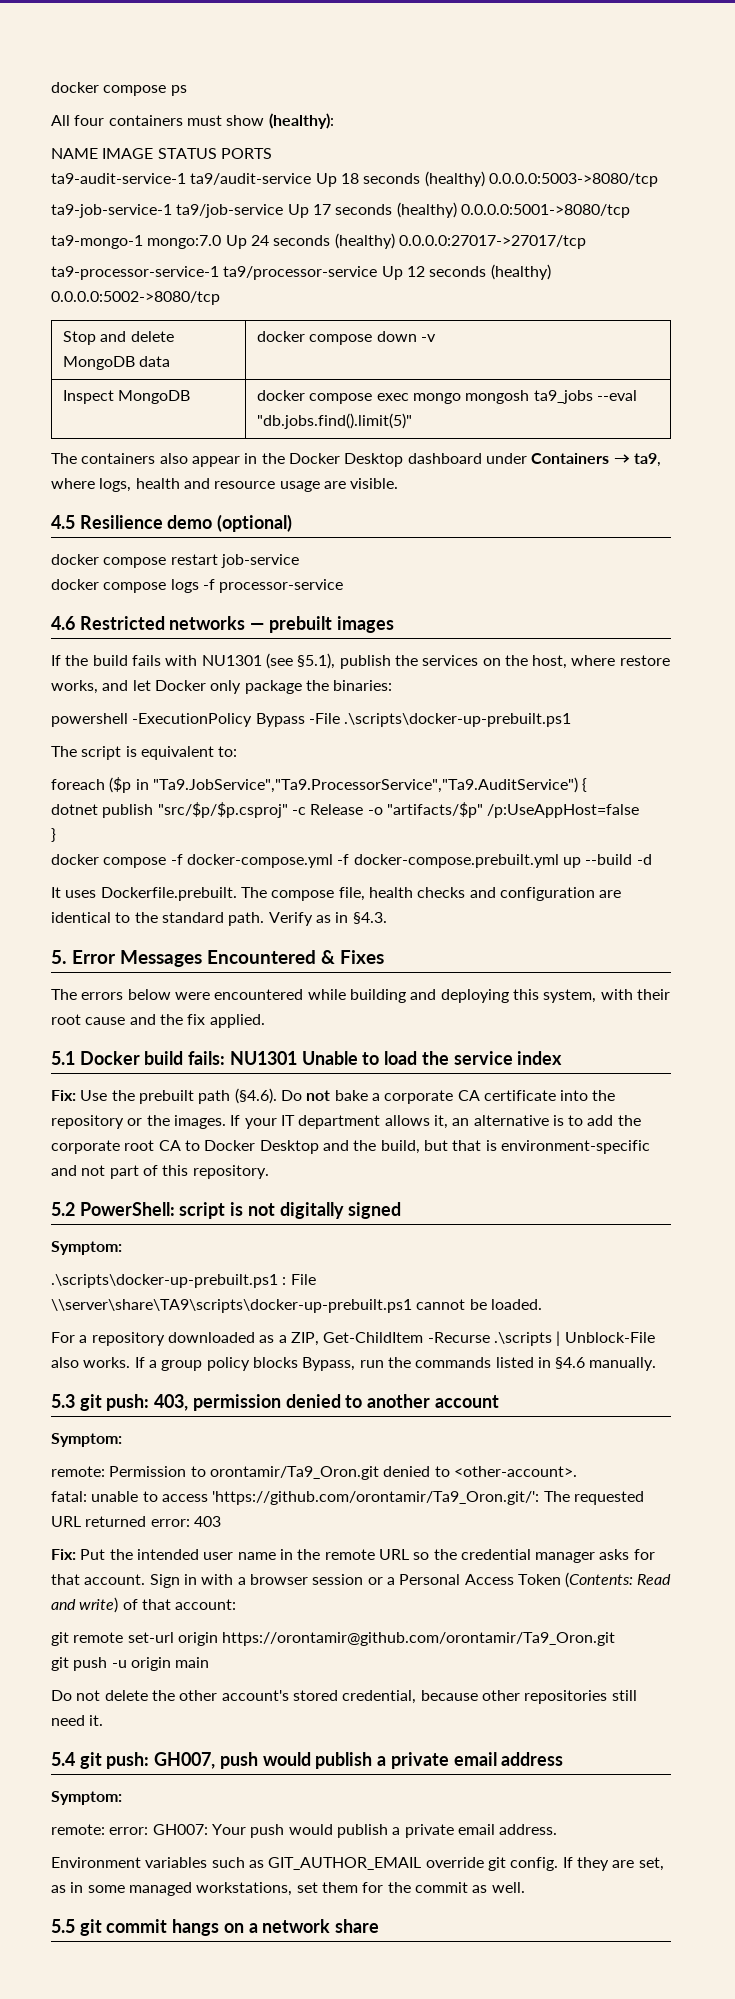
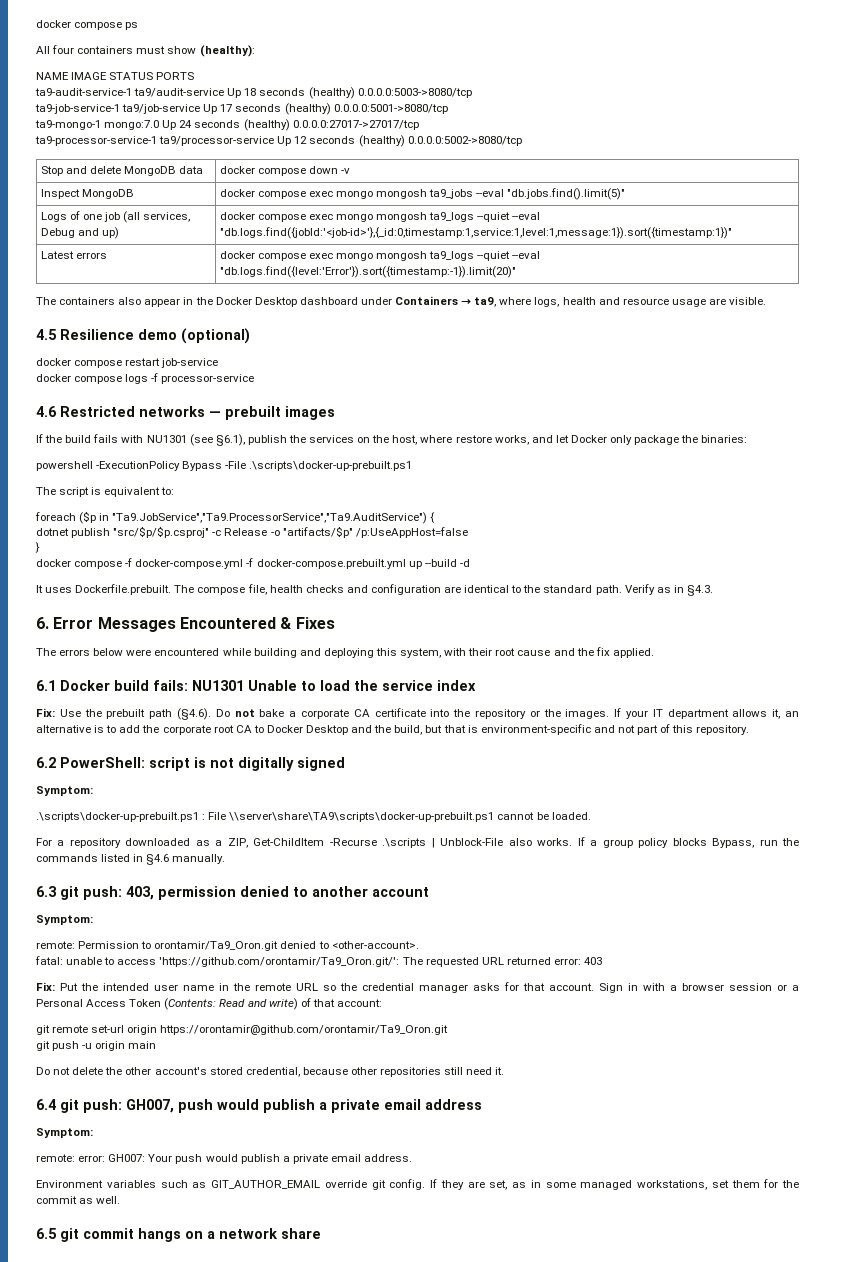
+ Logs of one job (all services, Debug and up) | docker compose exec mongo mongosh ta9_logs --quiet --eval "db.logs.find({jobId:'<job-id>'},{_id:0,timestamp:1,service:1,level:1,message:1}).sort({timestamp:1})"
+ Latest errors | docker compose exec mongo mongosh ta9_logs --quiet --eval "db.logs.find({level:'Error'}).sort({timestamp:-1}).limit(20)"
- If the build fails with NU1301 (see §5.1), publish the services on the host, where restore works, and let Docker only package the binaries:
+ If the build fails with NU1301 (see §6.1), publish the services on the host, where restore works, and let Docker only package the binaries:
- 5. Error Messages Encountered & Fixes
+ 6. Error Messages Encountered & Fixes
- 5.1 Docker build fails: NU1301 Unable to load the service index
+ 6.1 Docker build fails: NU1301 Unable to load the service index
- 5.2 PowerShell: script is not digitally signed
+ 6.2 PowerShell: script is not digitally signed
- 5.3 git push: 403, permission denied to another account
+ 6.3 git push: 403, permission denied to another account
- 5.4 git push: GH007, push would publish a private email address
+ 6.4 git push: GH007, push would publish a private email address
- 5.5 git commit hangs on a network share
+ 6.5 git commit hangs on a network share

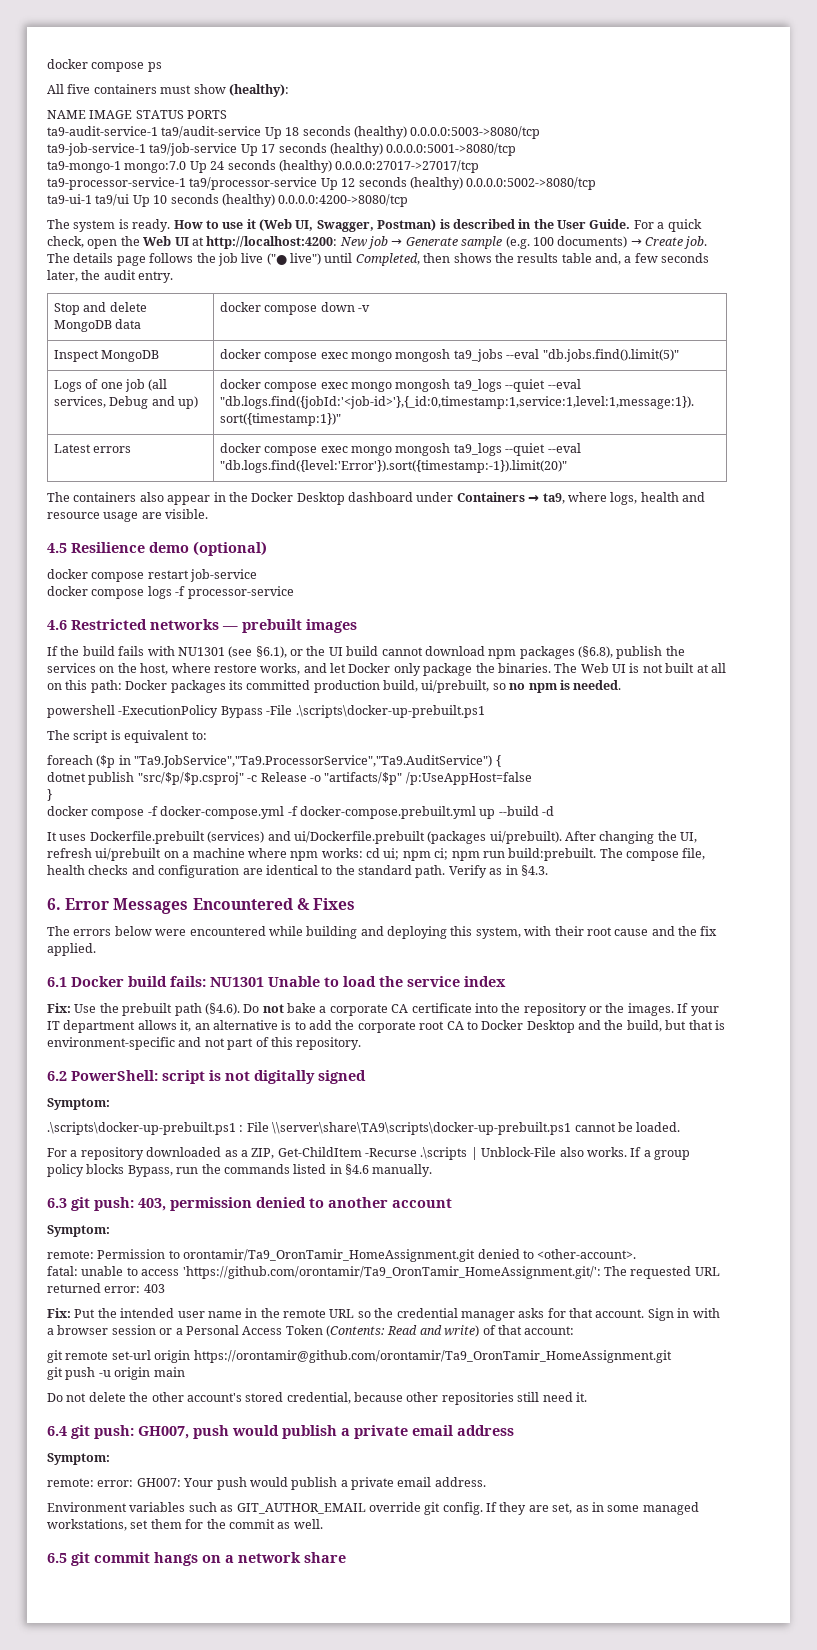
- All four containers must show (healthy):
+ All five containers must show (healthy):
+ ta9-ui-1 ta9/ui Up 10 seconds (healthy) 0.0.0.0:4200->8080/tcp
+ The system is ready. How to use it (Web UI, Swagger, Postman) is described in the User Guide. For a quick check, open the Web UI at http://localhost:4200: New job → Generate sample (e.g. 100 documents) → Create job. The details page follows the job live ("● live") until Completed, then shows the results table and, a few seconds later, the audit entry.
- If the build fails with NU1301 (see §6.1), publish the services on the host, where restore works, and let Docker only package the binaries:
+ If the build fails with NU1301 (see §6.1), or the UI build cannot download npm packages (§6.8), publish the services on the host, where restore works, and let Docker only package the binaries. The Web UI is not built at all on this path: Docker packages its committed production build, ui/prebuilt, so no npm is needed.
- It uses Dockerfile.prebuilt. The compose file, health checks and configuration are identical to the standard path.
+ It uses Dockerfile.prebuilt (services) and ui/Dockerfile.prebuilt (packages ui/prebuilt). After changing the UI, refresh ui/prebuilt on a machine where npm works: cd ui; npm ci; npm run build:prebuilt. The compose file, health checks and configuration are identical to the standard path.
- remote: Permission to orontamir/Ta9_Oron.git denied to <other-account>.
+ remote: Permission to orontamir/Ta9_OronTamir_HomeAssignment.git denied to <other-account>.
- fatal: unable to access 'https://github.com/orontamir/Ta9_Oron.git/': The requested URL returned error: 403
+ fatal: unable to access 'https://github.com/orontamir/Ta9_OronTamir_HomeAssignment.git/': The requested URL returned error: 403
- git remote set-url origin https://orontamir@github.com/orontamir/Ta9_Oron.git
+ git remote set-url origin https://orontamir@github.com/orontamir/Ta9_OronTamir_HomeAssignment.git

